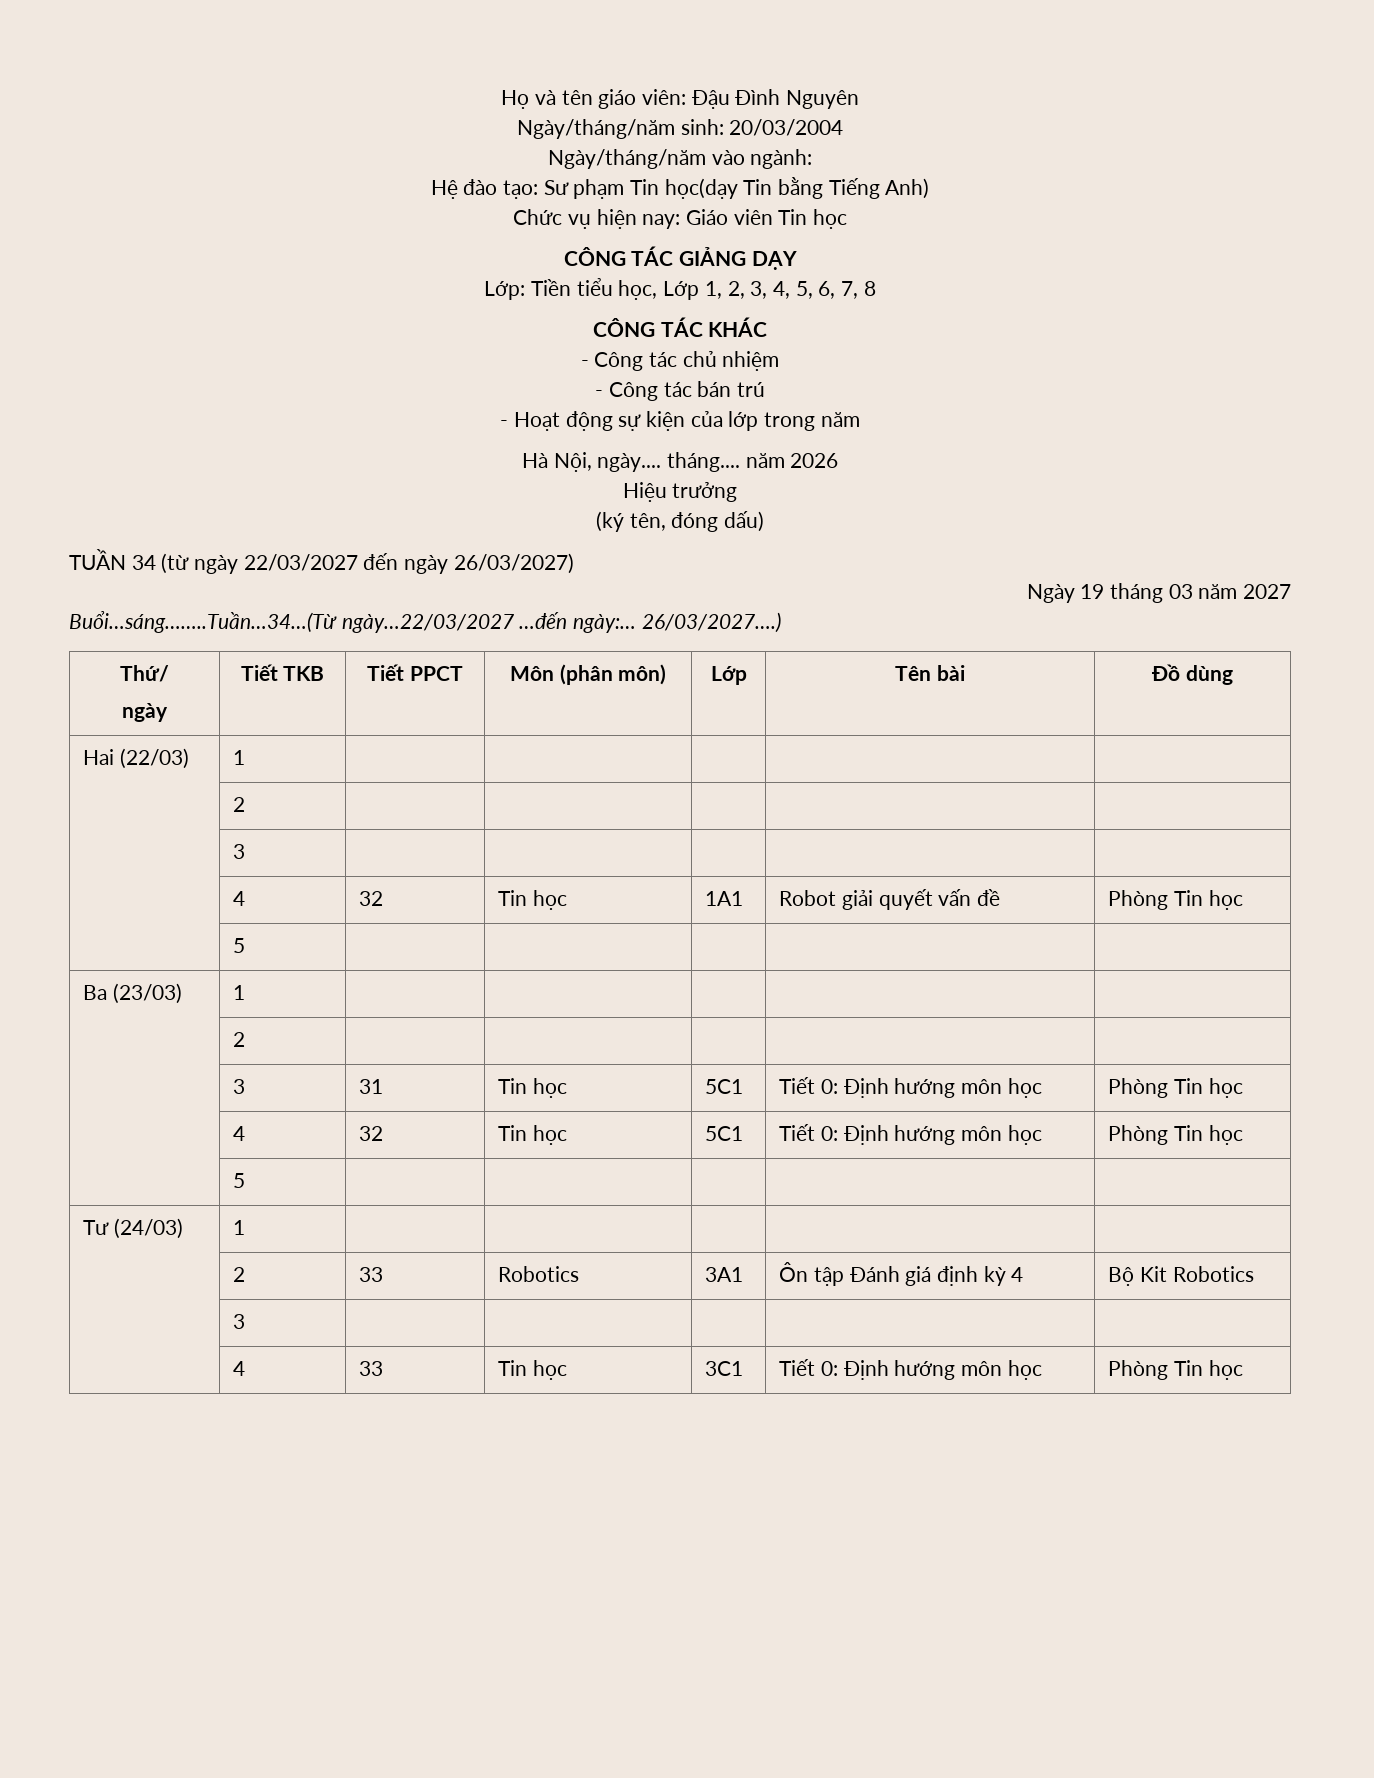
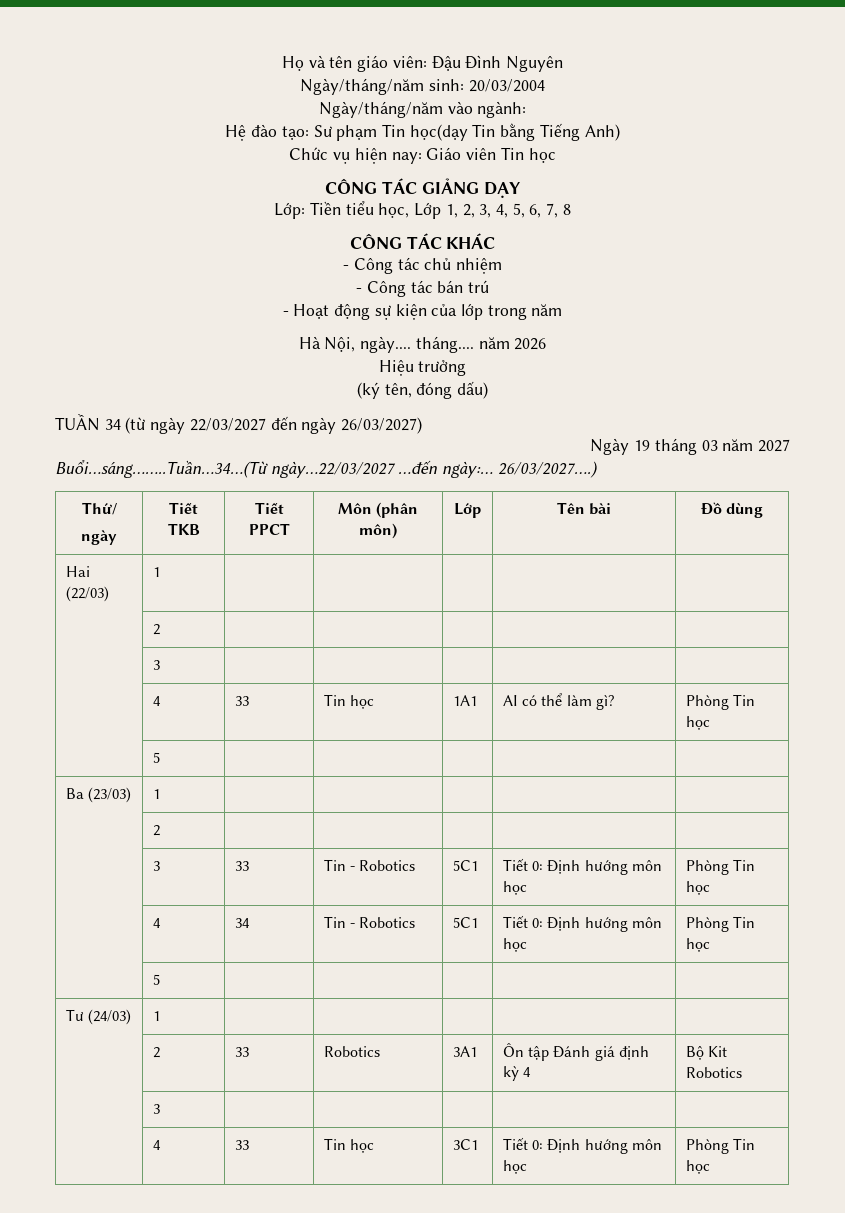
- | 4 | 32 | Tin học | 1A1 | Robot giải quyết vấn đề | Phòng Tin học
+ | 4 | 33 | Tin học | 1A1 | AI có thể làm gì? | Phòng Tin học
- | 3 | 31 | Tin học | 5C1 | Tiết 0: Định hướng môn học | Phòng Tin học
+ | 3 | 33 | Tin - Robotics | 5C1 | Tiết 0: Định hướng môn học | Phòng Tin học
- | 4 | 32 | Tin học | 5C1 | Tiết 0: Định hướng môn học | Phòng Tin học
+ | 4 | 34 | Tin - Robotics | 5C1 | Tiết 0: Định hướng môn học | Phòng Tin học

